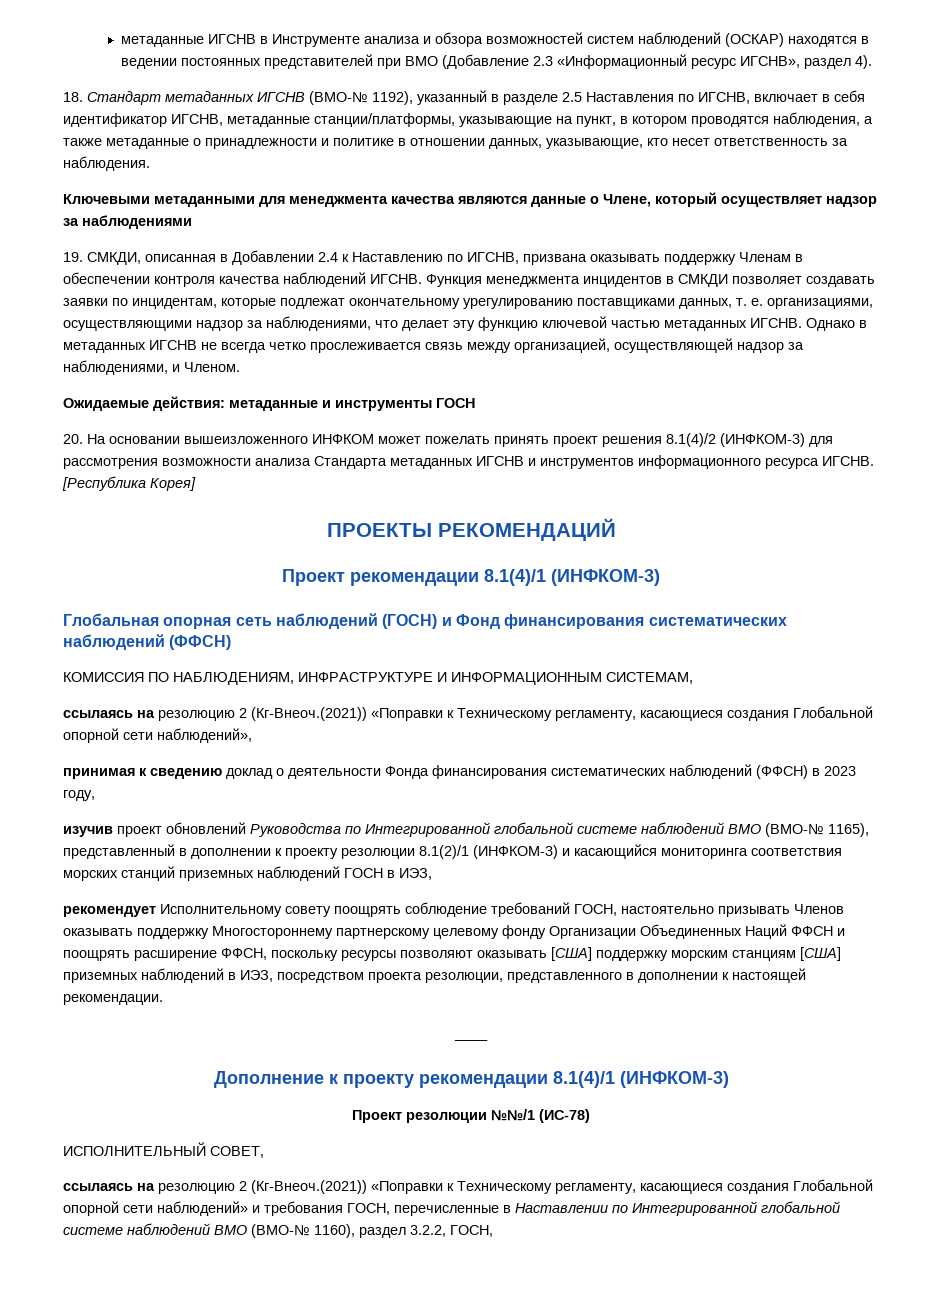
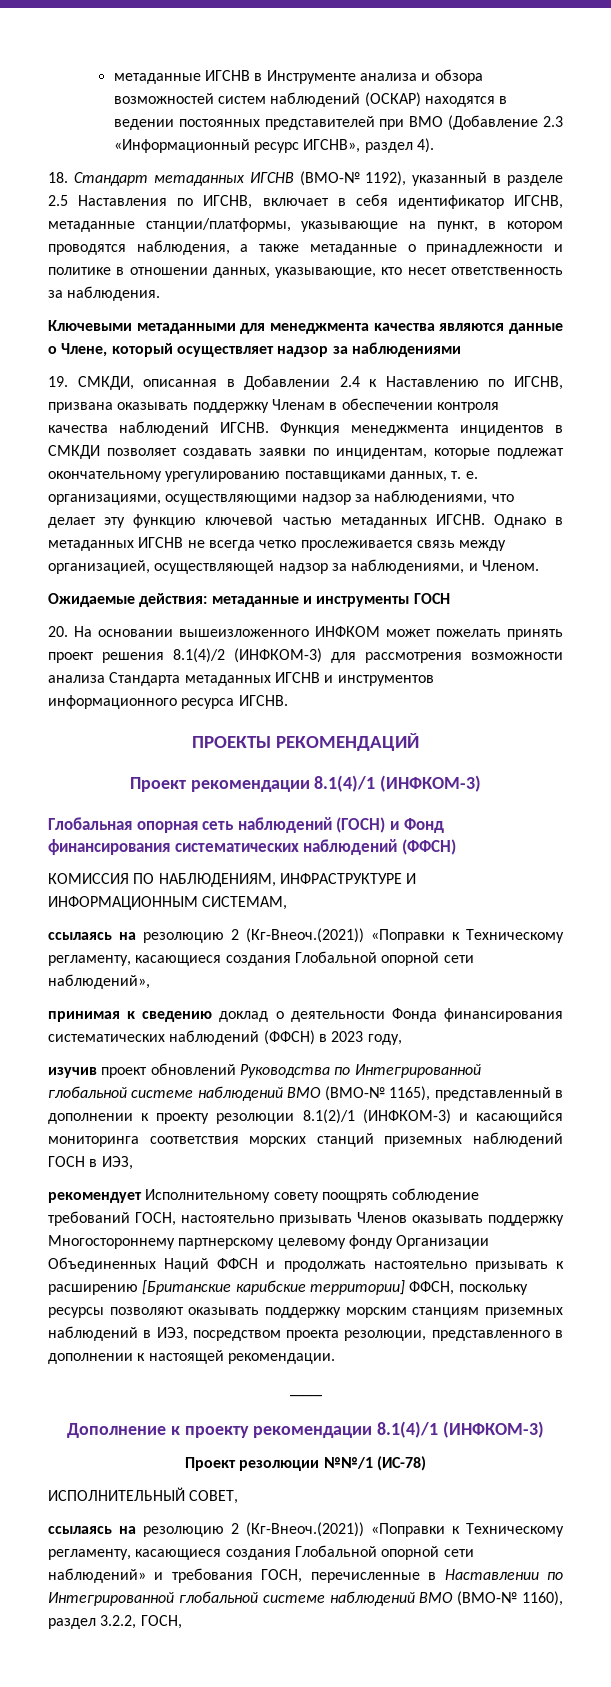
- [Республика Корея]
- рекомендует Исполнительному совету поощрять соблюдение требований ГОСН, настоятельно призывать Членов оказывать поддержку Многостороннему партнерскому целевому фонду Организации Объединенных Наций ФФСН и поощрять расширение ФФСН, поскольку ресурсы позволяют оказывать [США] поддержку морским станциям [США] приземных наблюдений в ИЭЗ, посредством проекта резолюции, представленного в дополнении к настоящей рекомендации.
+ рекомендует Исполнительному совету поощрять соблюдение требований ГОСН, настоятельно призывать Членов оказывать поддержку Многостороннему партнерскому целевому фонду Организации Объединенных Наций ФФСН и продолжать настоятельно призывать к расширению [Британские карибские территории] ФФСН, поскольку ресурсы позволяют оказывать поддержку морским станциям приземных наблюдений в ИЭЗ, посредством проекта резолюции, представленного в дополнении к настоящей рекомендации.

